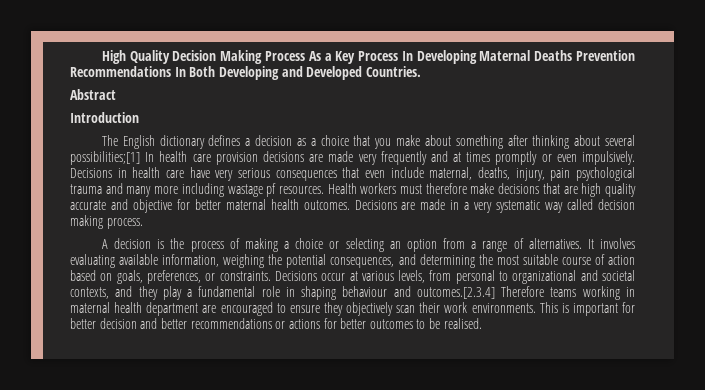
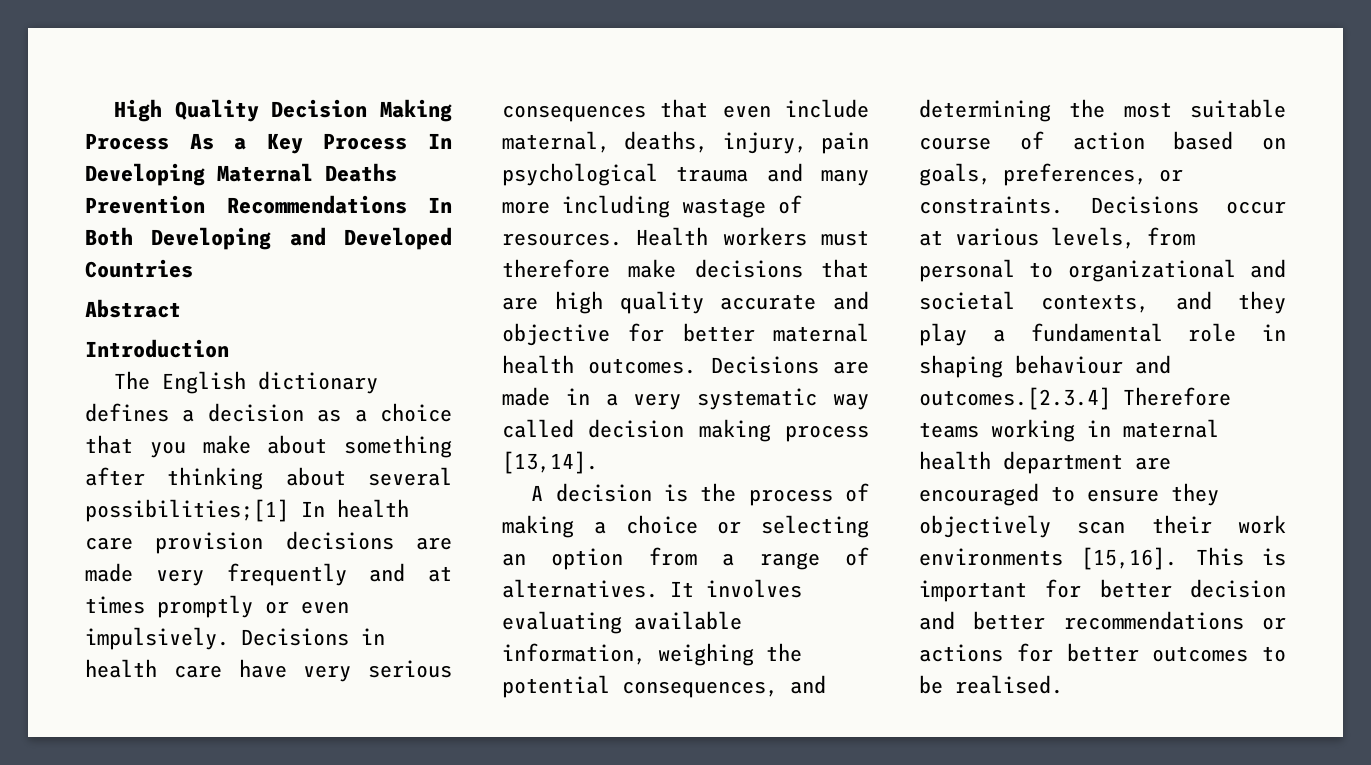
- High Quality Decision Making Process As a Key Process In Developing Maternal Deaths Prevention Recommendations In Both Developing and Developed Countries.
+ High Quality Decision Making Process As a Key Process In Developing Maternal Deaths Prevention Recommendations In Both Developing and Developed Countries
- Decisions in health care have very serious consequences that even include maternal, deaths, injury, pain psychological trauma and many more including wastage pf resources.
+ Decisions in health care have very serious consequences that even include maternal, deaths, injury, pain psychological trauma and many more including wastage of resources.
- Decisions are made in a very systematic way called decision making process.
+ Decisions are made in a very systematic way called decision making process [13,14].
- Decisions occur at various levels, from personal to organizational and societal contexts, and they play a fundamental role in shaping behaviour and outcomes.[2.3.4] Therefore teams working in maternal health department are encouraged to ensure they objectively scan their work environments.
+ Decisions occur at various levels, from personal to organizational and societal contexts, and they play a fundamental role in shaping behaviour and outcomes.[2.3.4] Therefore teams working in maternal health department are encouraged to ensure they objectively scan their work environments [15,16].

